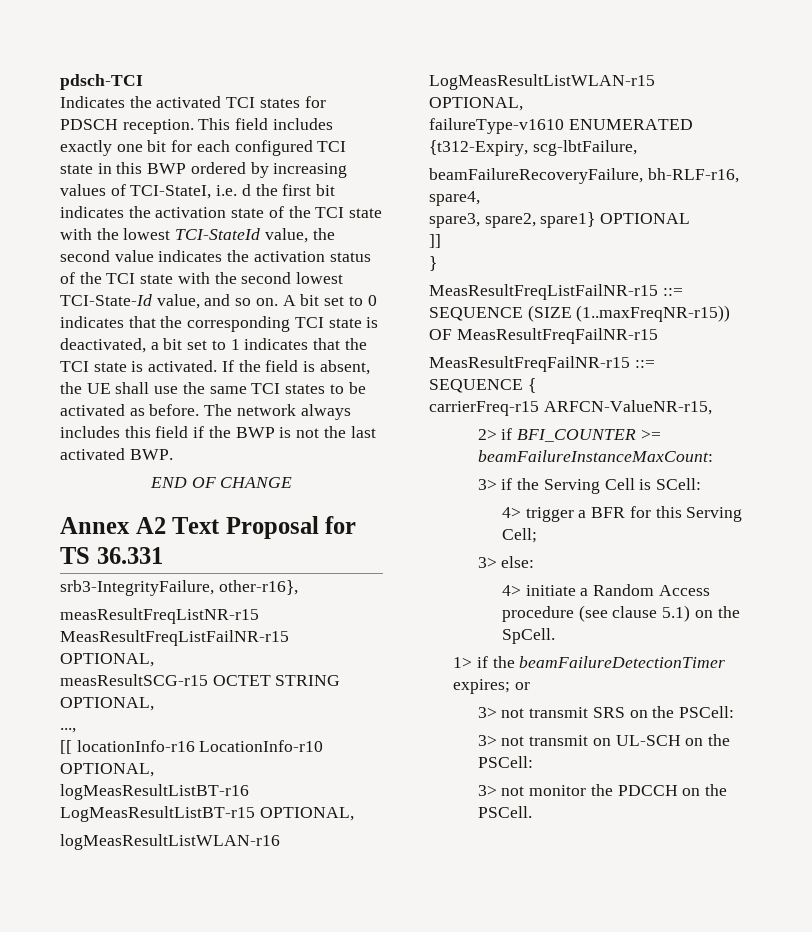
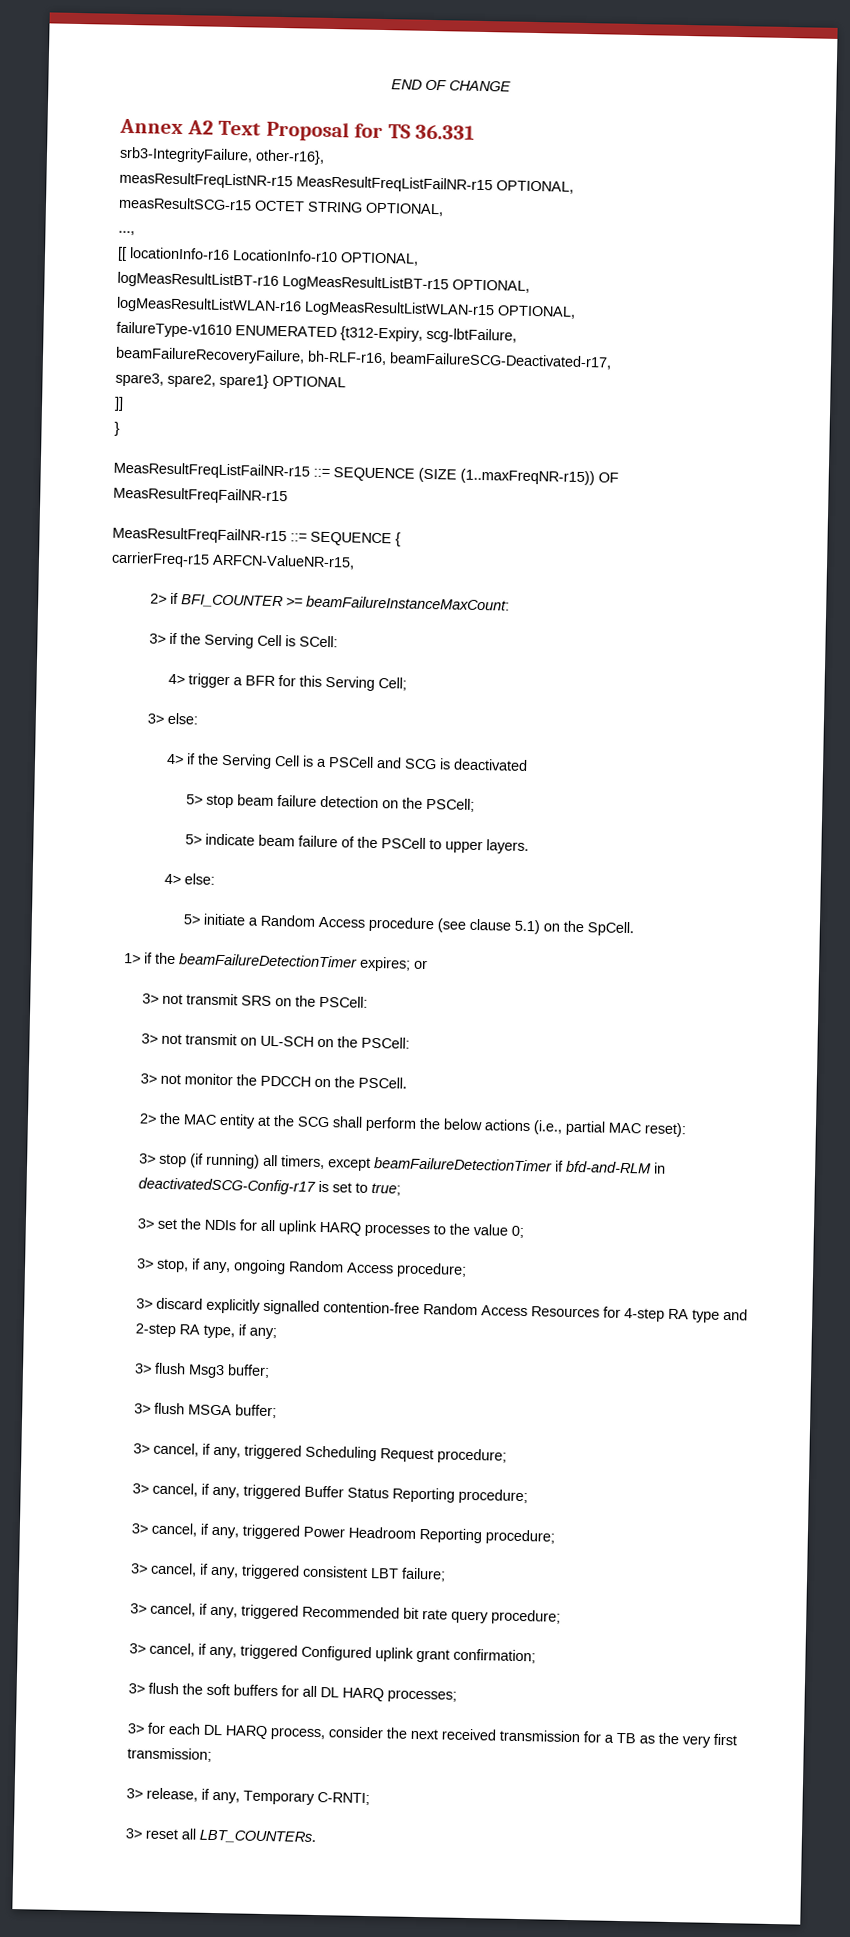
- pdsch-TCI
- Indicates the activated TCI states for PDSCH reception. This field includes exactly one bit for each configured TCI state in this BWP ordered by increasing values of TCI-StateI, i.e. d the first bit indicates the activation state of the TCI state with the lowest TCI-StateId value, the second value indicates the activation status of the TCI state with the second lowest TCI-State-Id value, and so on. A bit set to 0 indicates that the corresponding TCI state is deactivated, a bit set to 1 indicates that the TCI state is activated. If the field is absent, the UE shall use the same TCI states to be activated as before. The network always includes this field if the BWP is not the last activated BWP.
- beamFailureRecoveryFailure, bh-RLF-r16, spare4,
+ beamFailureRecoveryFailure, bh-RLF-r16, beamFailureSCG-Deactivated-r17,
- 4> initiate a Random Access procedure (see clause 5.1) on the SpCell.
+ 4> if the Serving Cell is a PSCell and SCG is deactivated
+ 5> stop beam failure detection on the PSCell;
+ 5> indicate beam failure of the PSCell to upper layers.
+ 4> else:
+ 5> initiate a Random Access procedure (see clause 5.1) on the SpCell.
+ 2> the MAC entity at the SCG shall perform the below actions (i.e., partial MAC reset):
+ 3> stop (if running) all timers, except beamFailureDetectionTimer if bfd-and-RLM in deactivatedSCG-Config-r17 is set to true;
+ 3> set the NDIs for all uplink HARQ processes to the value 0;
+ 3> stop, if any, ongoing Random Access procedure;
+ 3> discard explicitly signalled contention-free Random Access Resources for 4-step RA type and 2-step RA type, if any;
+ 3> flush Msg3 buffer;
+ 3> flush MSGA buffer;
+ 3> cancel, if any, triggered Scheduling Request procedure;
+ 3> cancel, if any, triggered Buffer Status Reporting procedure;
+ 3> cancel, if any, triggered Power Headroom Reporting procedure;
+ 3> cancel, if any, triggered consistent LBT failure;
+ 3> cancel, if any, triggered Recommended bit rate query procedure;
+ 3> cancel, if any, triggered Configured uplink grant confirmation;
+ 3> flush the soft buffers for all DL HARQ processes;
+ 3> for each DL HARQ process, consider the next received transmission for a TB as the very first transmission;
+ 3> release, if any, Temporary C-RNTI;
+ 3> reset all LBT_COUNTERs.

